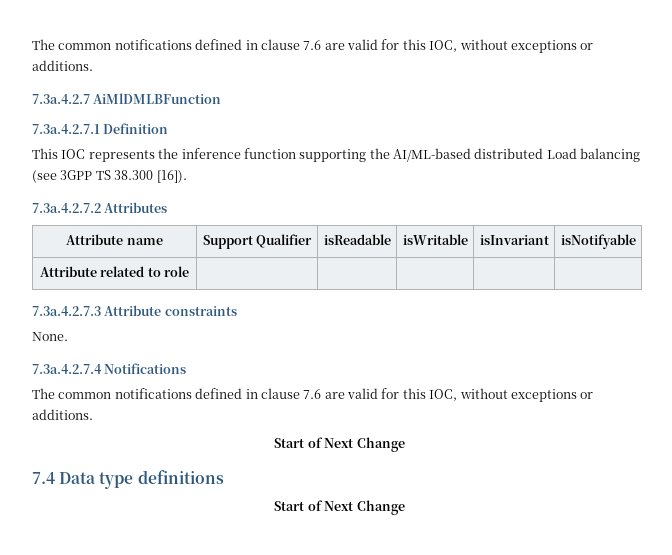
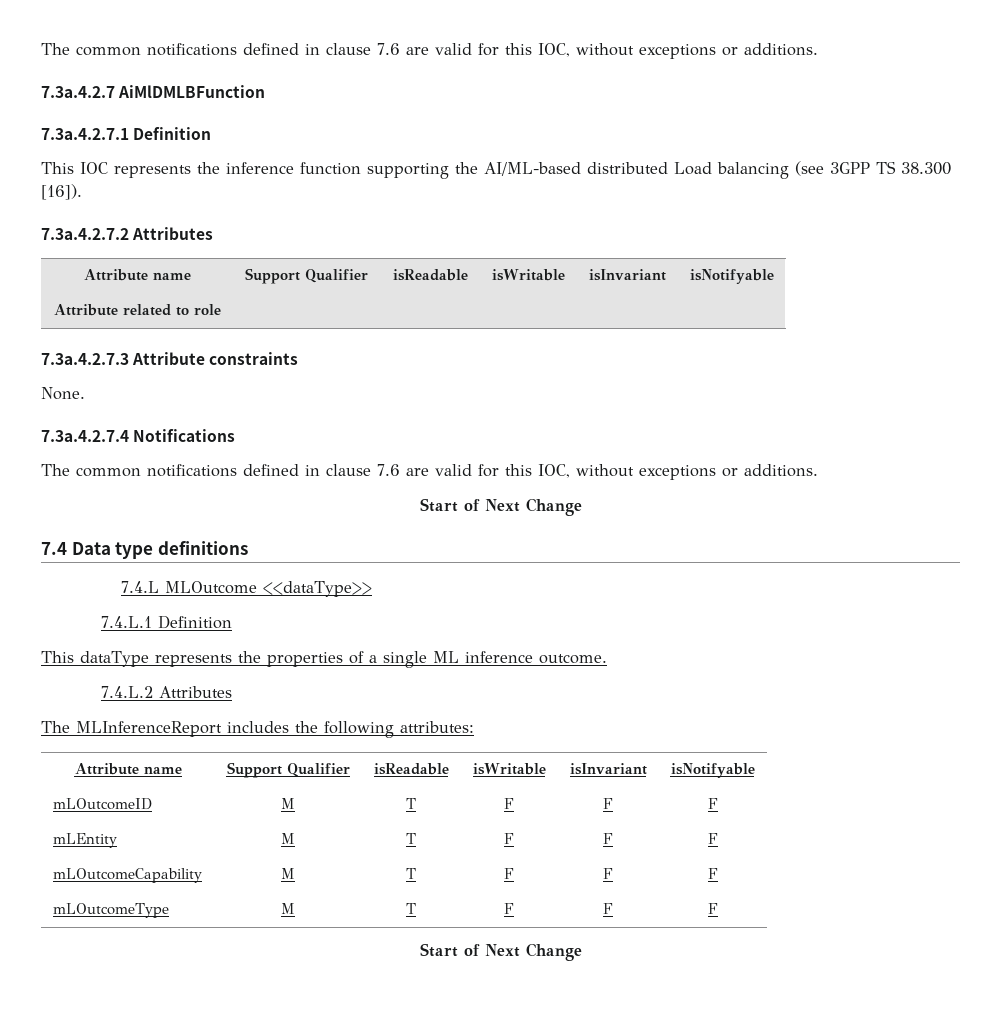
+ 7.4.L MLOutcome <<dataType>>
+ 7.4.L.1 Definition
+ This dataType represents the properties of a single ML inference outcome.
+ 7.4.L.2 Attributes
+ The MLInferenceReport includes the following attributes:
+ Attribute name | Support Qualifier | isReadable | isWritable | isInvariant | isNotifyable
+ mLOutcomeID | M | T | F | F | F
+ mLEntity | M | T | F | F | F
+ mLOutcomeCapability | M | T | F | F | F
+ mLOutcomeType | M | T | F | F | F

